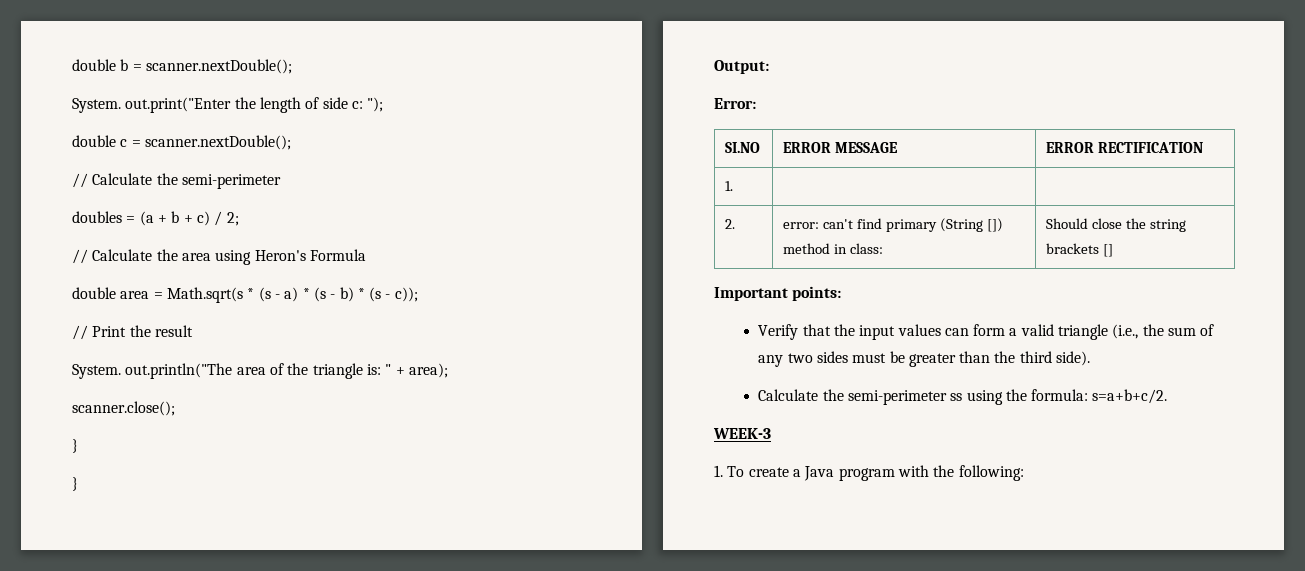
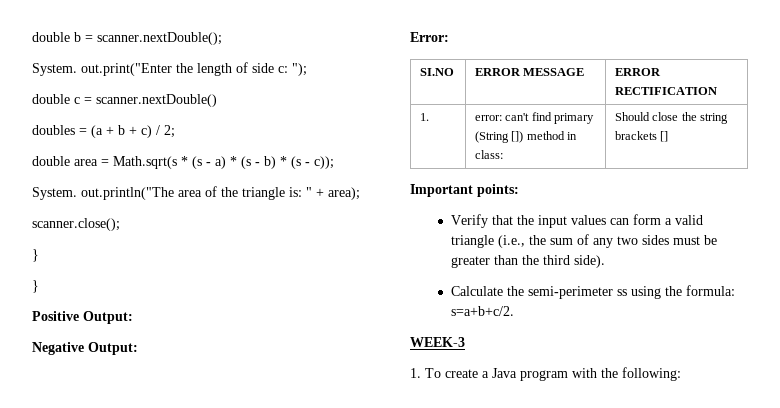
- double c = scanner.nextDouble();
- // Calculate the semi-perimeter
+ double c = scanner.nextDouble()
- // Calculate the area using Heron's Formula
- // Print the result
- Output:
+ Positive Output:
+ Negative Output:
- 1. | |
- 2. | error: can't find primary (String []) method in class: | Should close the string brackets []
+ 1. | error: can't find primary (String []) method in class: | Should close the string brackets []

